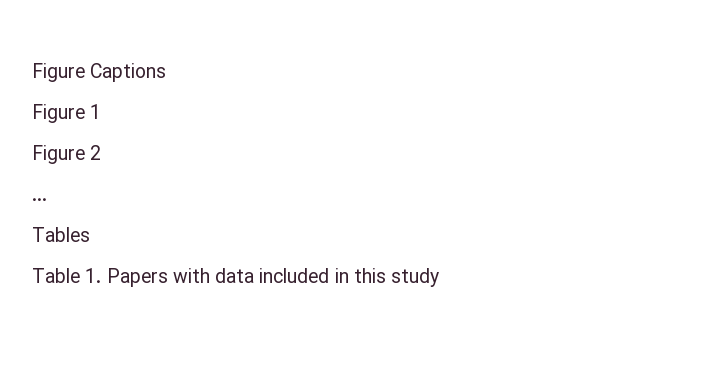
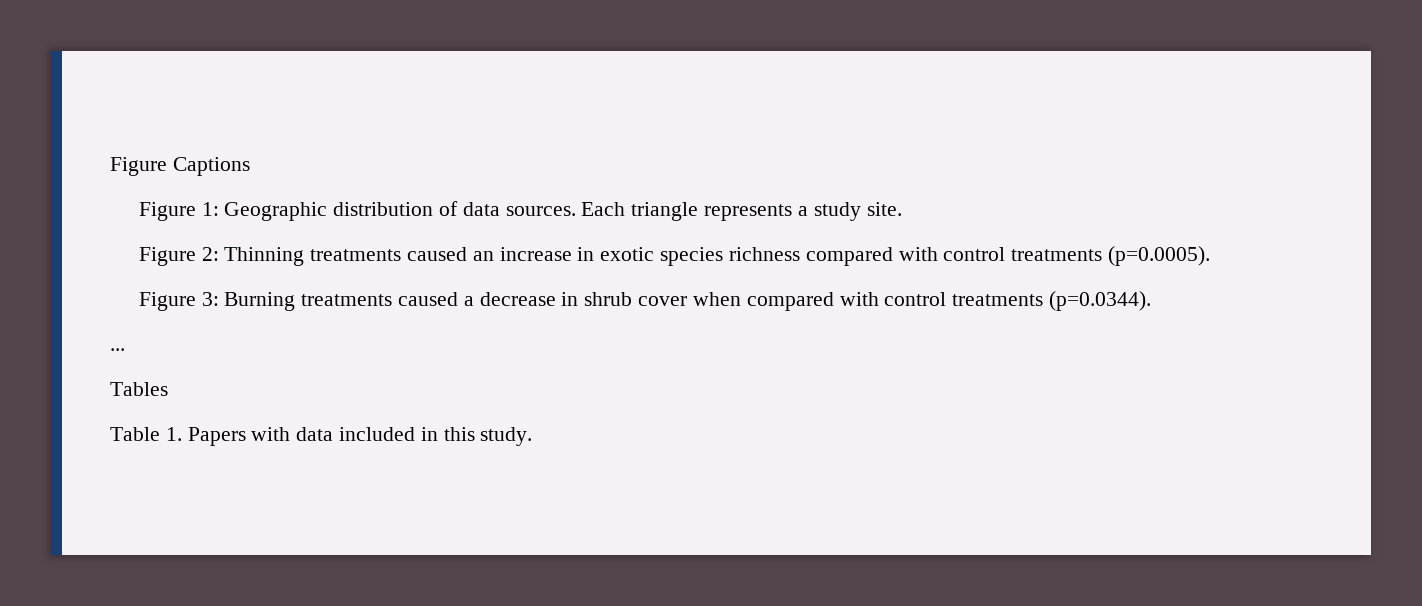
- Figure 1
- Figure 2
+ Figure 1: Geographic distribution of data sources. Each triangle represents a study site.
+ Figure 2: Thinning treatments caused an increase in exotic species richness compared with control treatments (p=0.0005).
+ Figure 3: Burning treatments caused a decrease in shrub cover when compared with control treatments (p=0.0344).
- Table 1. Papers with data included in this study
+ Table 1. Papers with data included in this study.

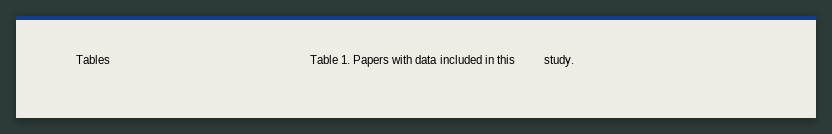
- Figure Captions
- Figure 1: Geographic distribution of data sources. Each triangle represents a study site.
- Figure 2: Thinning treatments caused an increase in exotic species richness compared with control treatments (p=0.0005).
- Figure 3: Burning treatments caused a decrease in shrub cover when compared with control treatments (p=0.0344).
- ...

